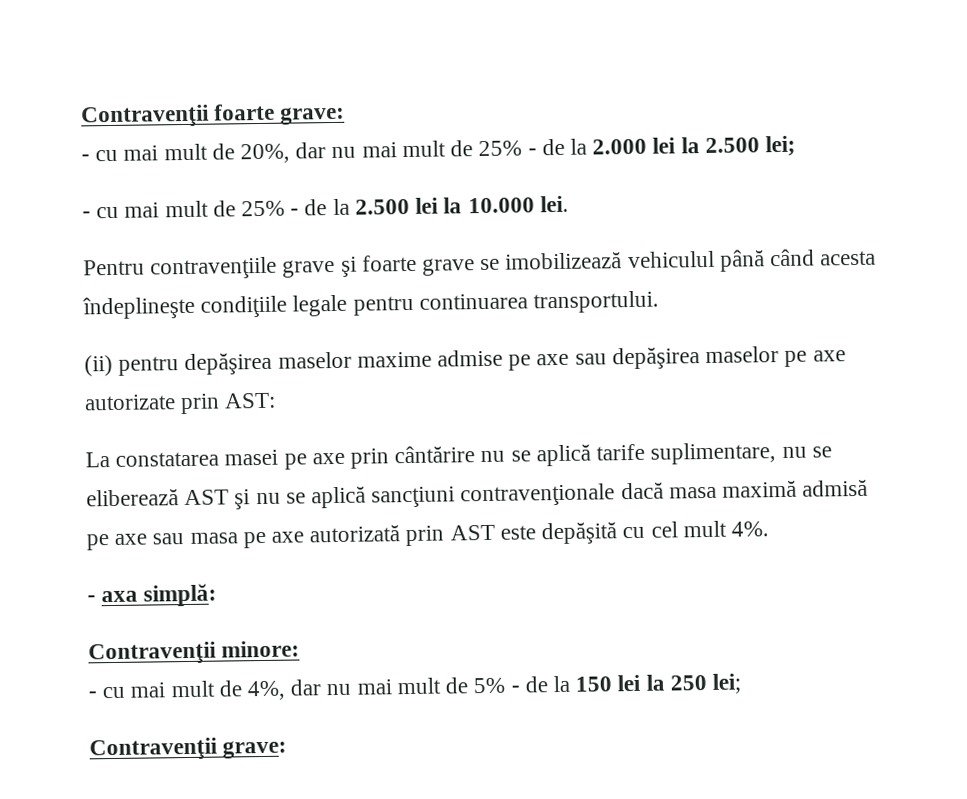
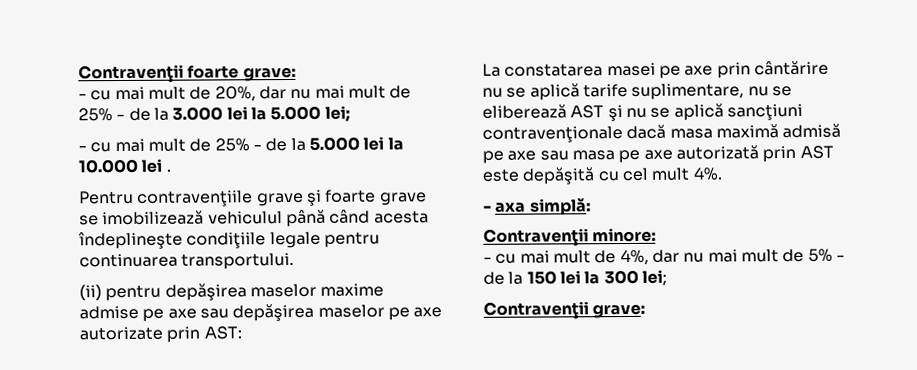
- - cu mai mult de 20%, dar nu mai mult de 25% - de la 2.000 lei la 2.500 lei;
+ - cu mai mult de 20%, dar nu mai mult de 25% - de la 3.000 lei la 5.000 lei;
- - cu mai mult de 25% - de la 2.500 lei la 10.000 lei.
+ - cu mai mult de 25% - de la 5.000 lei la 10.000 lei .
- - cu mai mult de 4%, dar nu mai mult de 5% - de la 150 lei la 250 lei;
+ - cu mai mult de 4%, dar nu mai mult de 5% - de la 150 lei la 300 lei;

